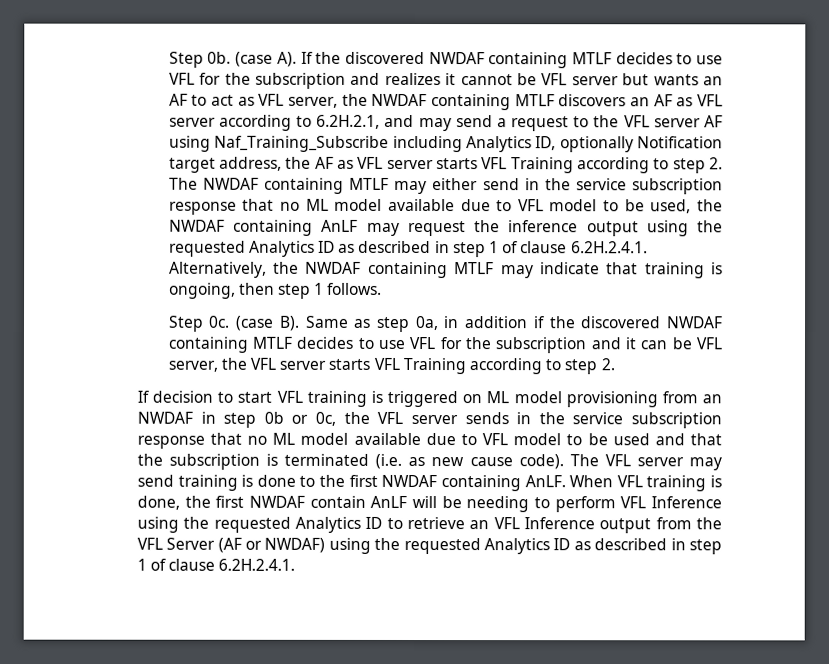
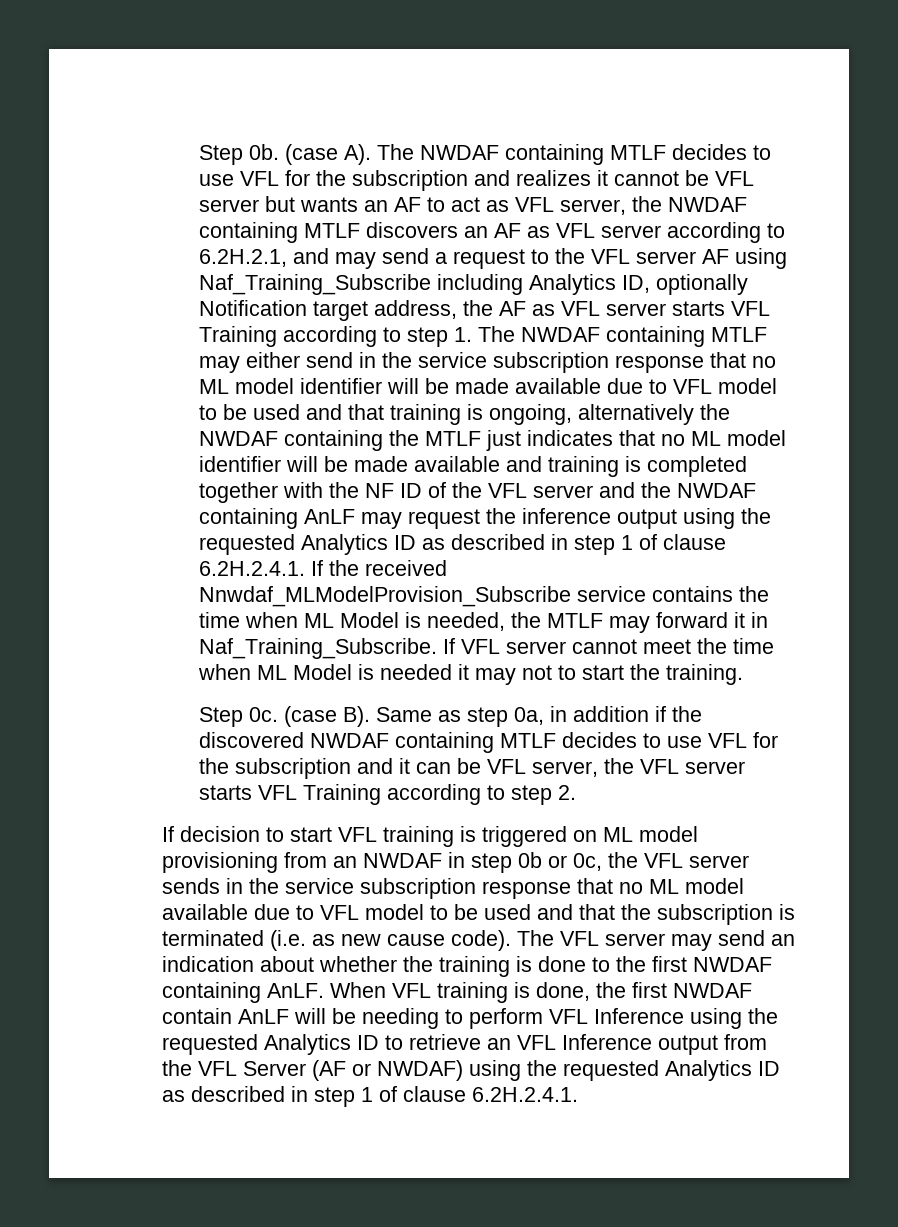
- (case A). If the discovered NWDAF containing MTLF decides to use VFL for the subscription and realizes it cannot be VFL server but wants an AF to act as VFL server, the NWDAF containing MTLF discovers an AF as VFL server according to 6.2H.2.1, and may send a request to the VFL server AF using Naf_Training_Subscribe including Analytics ID, optionally Notification target address, the AF as VFL server starts VFL Training according to step 2. The NWDAF containing MTLF may either send in the service subscription response that no ML model available due to VFL model to be used, the NWDAF containing AnLF may request the inference output using the requested Analytics ID as described in step 1 of clause 6.2H.2.4.1. Alternatively, the NWDAF containing MTLF may indicate that training is ongoing, then step 1 follows.
+ (case A). The NWDAF containing MTLF decides to use VFL for the subscription and realizes it cannot be VFL server but wants an AF to act as VFL server, the NWDAF containing MTLF discovers an AF as VFL server according to 6.2H.2.1, and may send a request to the VFL server AF using Naf_Training_Subscribe including Analytics ID, optionally Notification target address, the AF as VFL server starts VFL Training according to step 1. The NWDAF containing MTLF may either send in the service subscription response that no ML model identifier will be made available due to VFL model to be used and that training is ongoing, alternatively the NWDAF containing the MTLF just indicates that no ML model identifier will be made available and training is completed together with the NF ID of the VFL server and the NWDAF containing AnLF may request the inference output using the requested Analytics ID as described in step 1 of clause 6.2H.2.4.1. If the received Nnwdaf_MLModelProvision_Subscribe service contains the time when ML Model is needed, the MTLF may forward it in Naf_Training_Subscribe. If VFL server cannot meet the time when ML Model is needed it may not to start the training.
- The VFL server may send training is done to the first NWDAF containing AnLF.
+ The VFL server may send an indication about whether the training is done to the first NWDAF containing AnLF.

